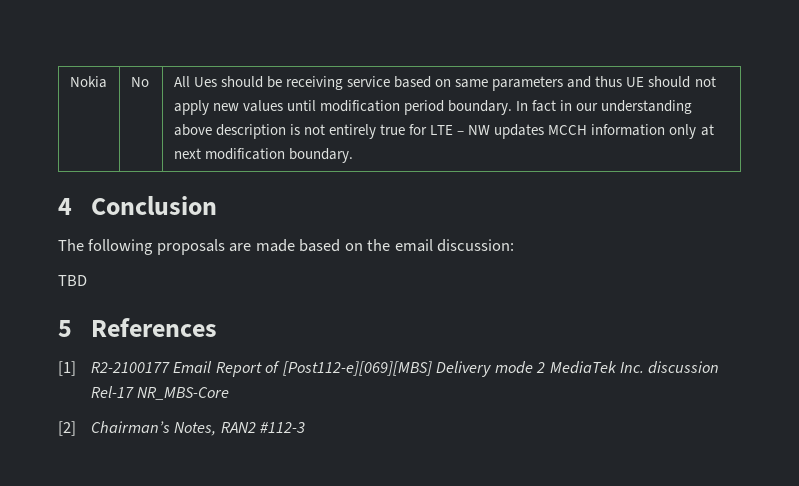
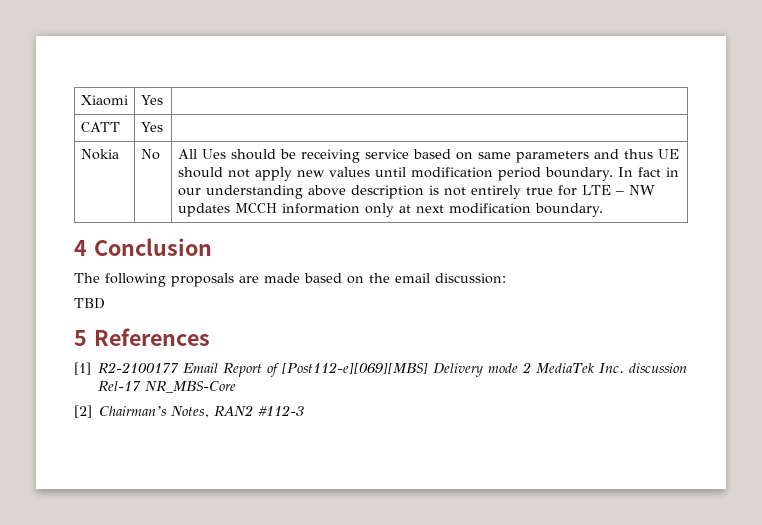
+ Xiaomi | Yes |
+ CATT | Yes |

